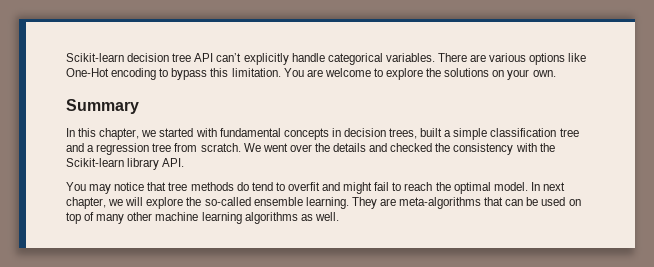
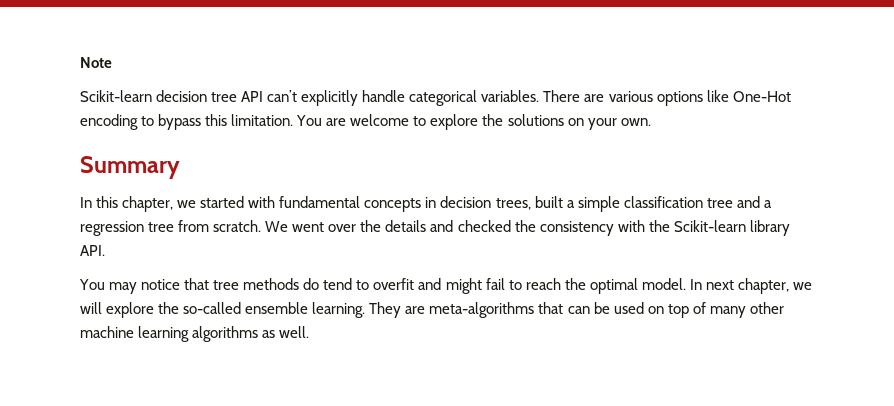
+ Note

